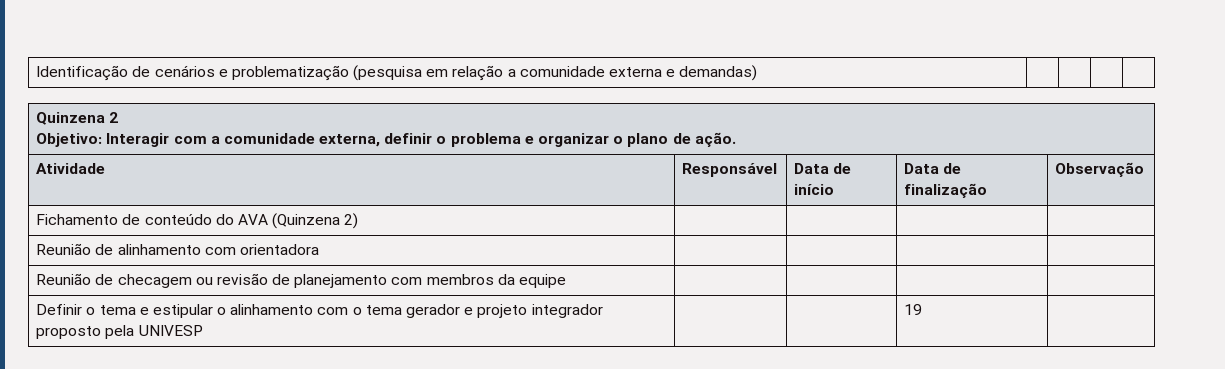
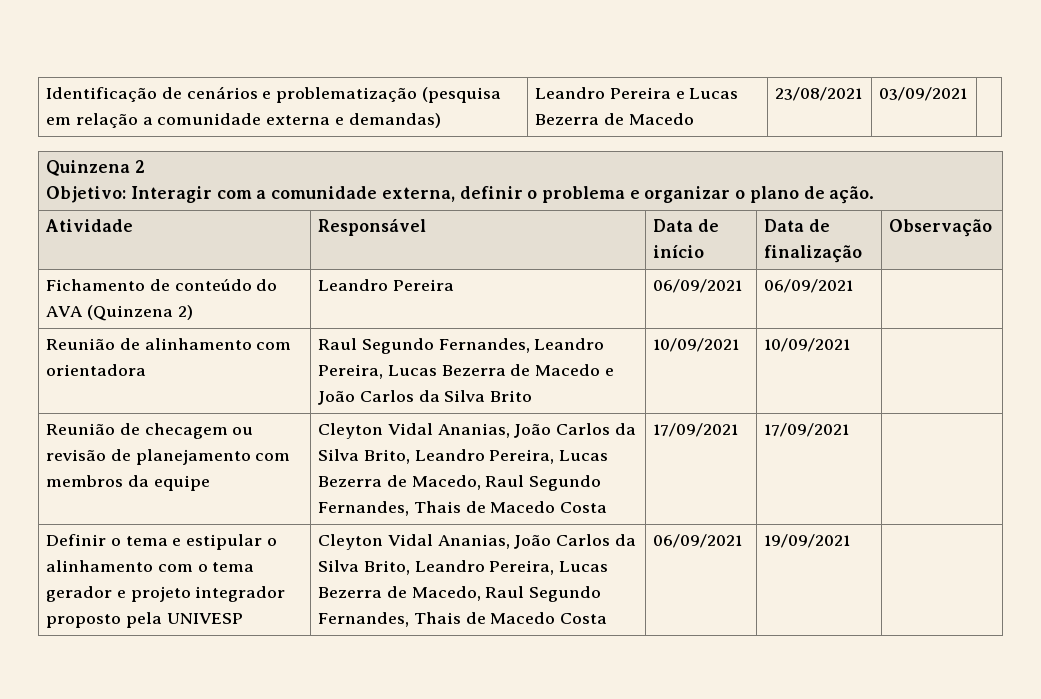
- Identificação de cenários e problematização (pesquisa em relação a comunidade externa e demandas) | | | |
+ Identificação de cenários e problematização (pesquisa em relação a comunidade externa e demandas) | Leandro Pereira e Lucas Bezerra de Macedo | 23/08/2021 | 03/09/2021 |
- Fichamento de conteúdo do AVA (Quinzena 2) | | | |
+ Fichamento de conteúdo do AVA (Quinzena 2) | Leandro Pereira | 06/09/2021 | 06/09/2021 |
- Reunião de alinhamento com orientadora | | | |
+ Reunião de alinhamento com orientadora | Raul Segundo Fernandes, Leandro Pereira, Lucas Bezerra de Macedo e João Carlos da Silva Brito | 10/09/2021 | 10/09/2021 |
- Reunião de checagem ou revisão de planejamento com membros da equipe | | | |
+ Reunião de checagem ou revisão de planejamento com membros da equipe | Cleyton Vidal Ananias, João Carlos da Silva Brito, Leandro Pereira, Lucas Bezerra de Macedo, Raul Segundo Fernandes, Thais de Macedo Costa | 17/09/2021 | 17/09/2021 |
- Definir o tema e estipular o alinhamento com o tema gerador e projeto integrador proposto pela UNIVESP | | | 19 |
+ Definir o tema e estipular o alinhamento com o tema gerador e projeto integrador proposto pela UNIVESP | Cleyton Vidal Ananias, João Carlos da Silva Brito, Leandro Pereira, Lucas Bezerra de Macedo, Raul Segundo Fernandes, Thais de Macedo Costa | 06/09/2021 | 19/09/2021 |

